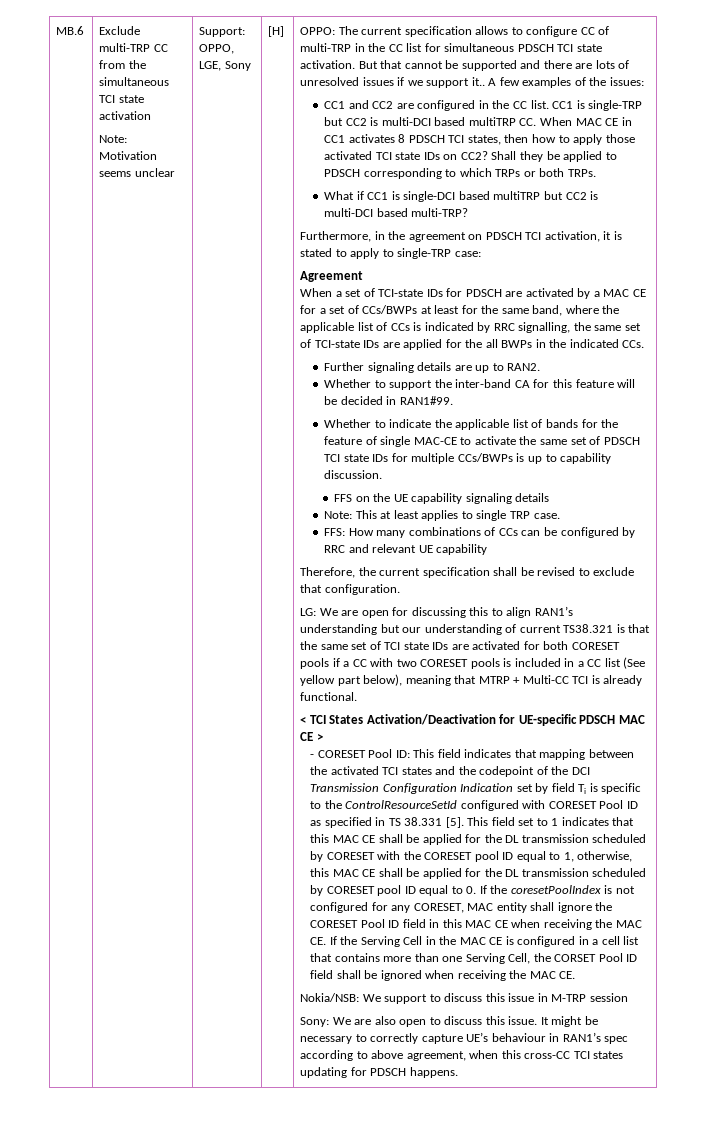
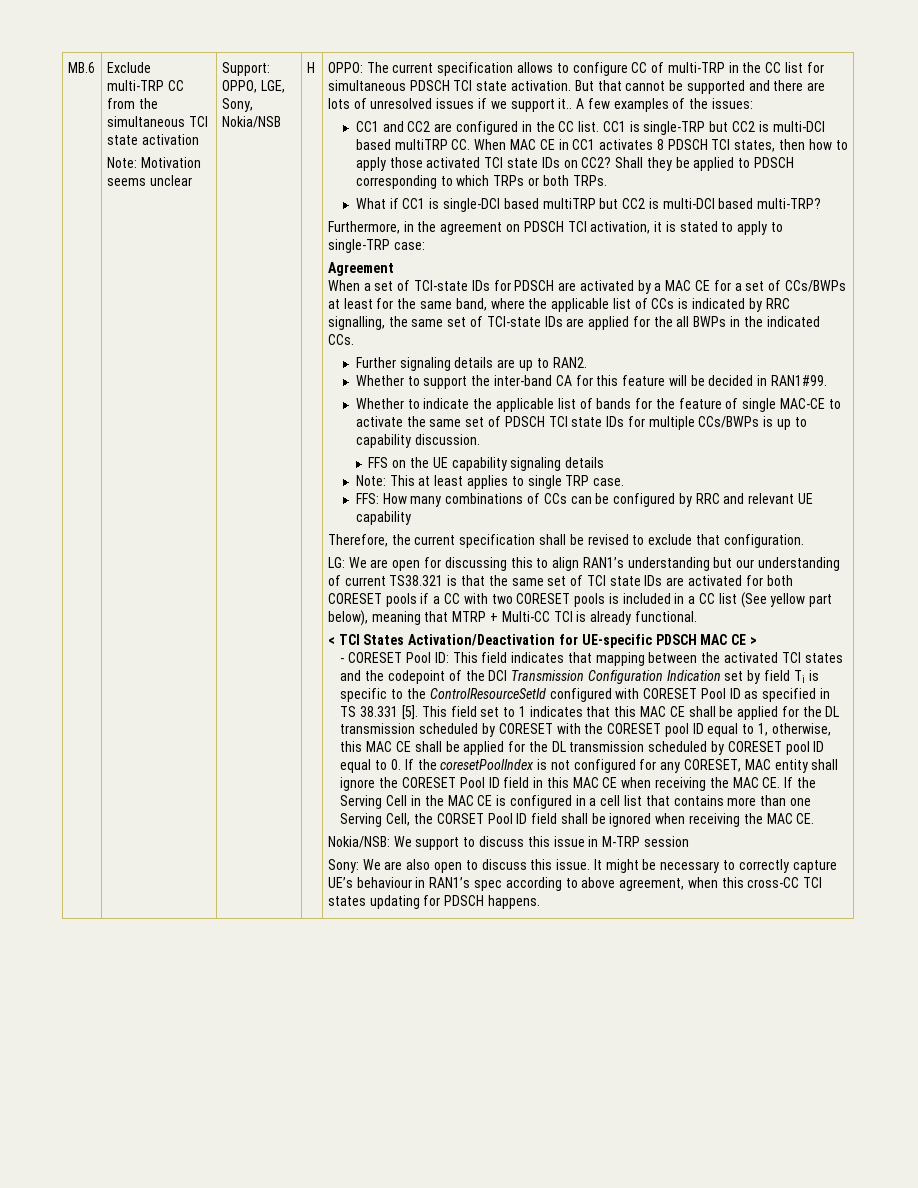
- Support: OPPO, LGE, Sony | [H]
+ Support: OPPO, LGE, Sony, Nokia/NSB | H

